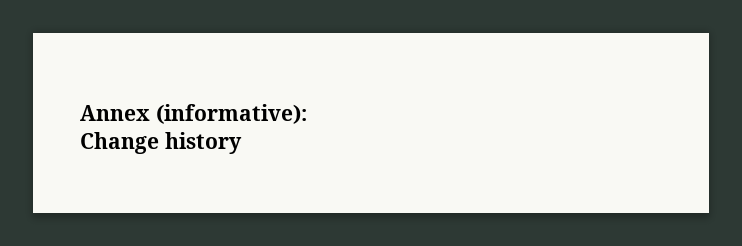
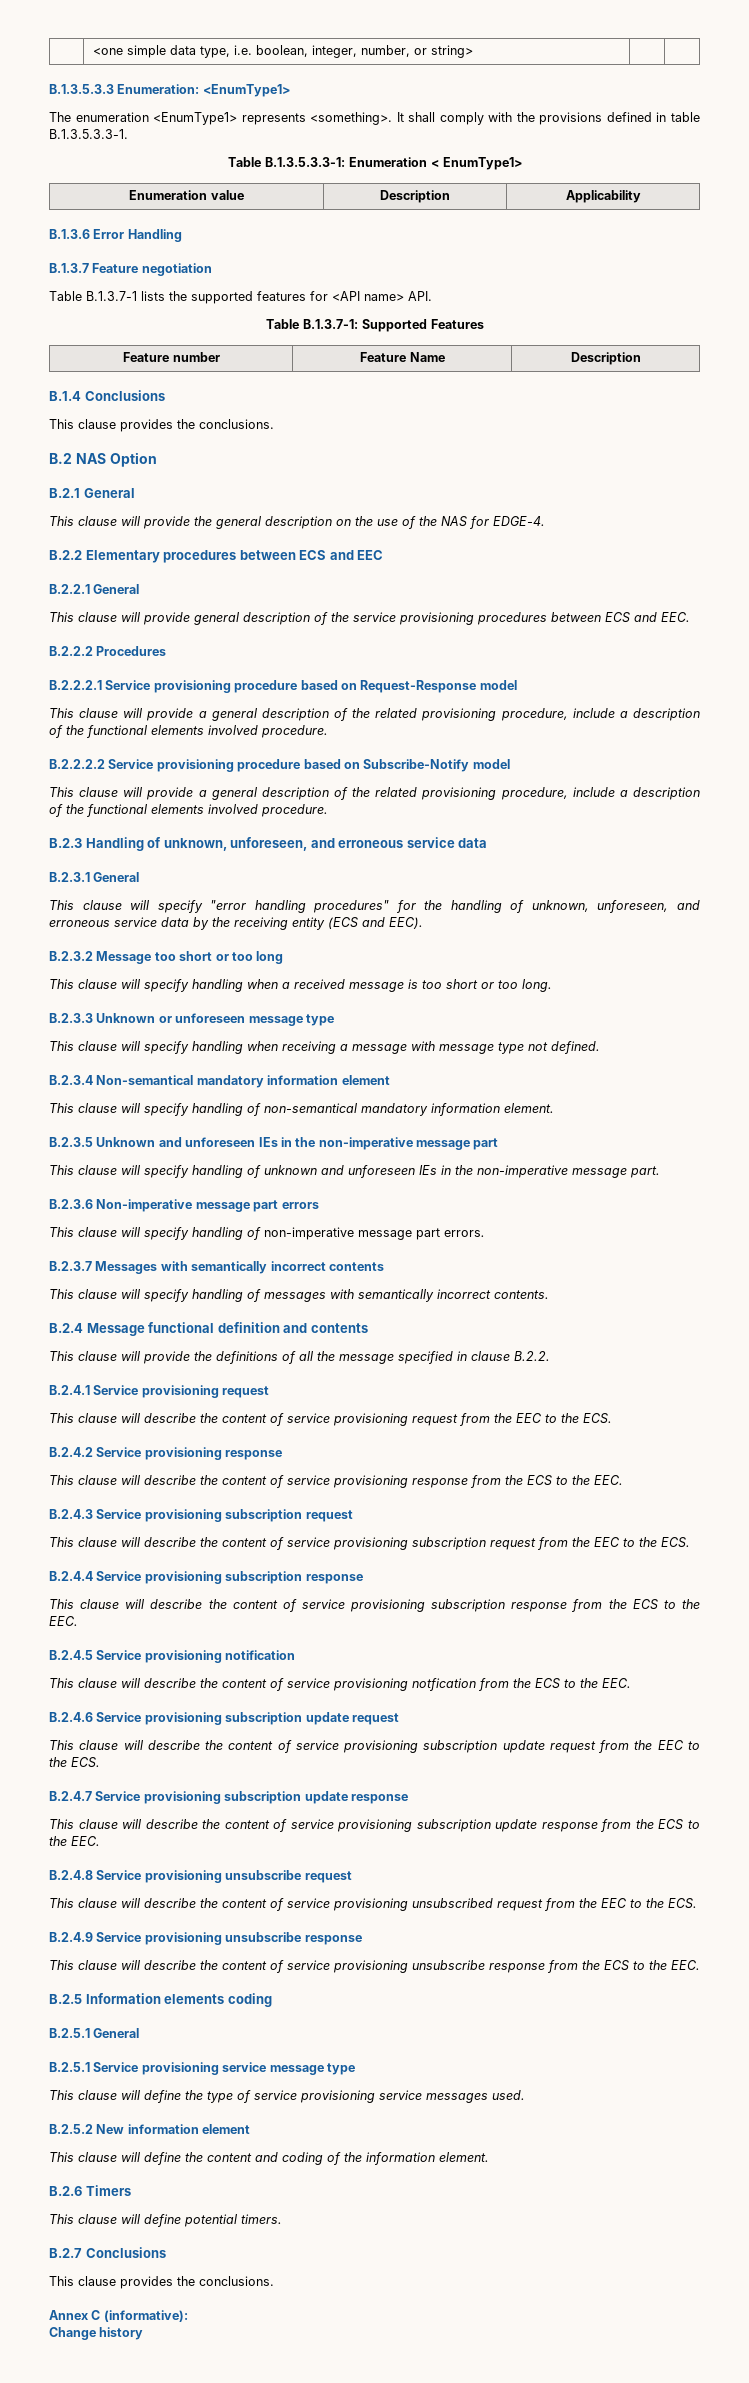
- Annex (informative):
+ | <one simple data type, i.e. boolean, integer, number, or string> | |
+ B.1.3.5.3.3 Enumeration: <EnumType1>
+ The enumeration <EnumType1> represents <something>. It shall comply with the provisions defined in table B.1.3.5.3.3-1.
+ Table B.1.3.5.3.3-1: Enumeration < EnumType1>
+ Enumeration value | Description | Applicability
+ B.1.3.6 Error Handling
+ B.1.3.7 Feature negotiation
+ Table B.1.3.7-1 lists the supported features for <API name> API.
+ Table B.1.3.7-1: Supported Features
+ Feature number | Feature Name | Description
+ B.1.4 Conclusions
+ This clause provides the conclusions.
+ B.2 NAS Option
+ B.2.1 General
+ This clause will provide the general description on the use of the NAS for EDGE-4.
+ B.2.2 Elementary procedures between ECS and EEC
+ B.2.2.1 General
+ This clause will provide general description of the service provisioning procedures between ECS and EEC.
+ B.2.2.2 Procedures
+ B.2.2.2.1 Service provisioning procedure based on Request-Response model
+ This clause will provide a general description of the related provisioning procedure, include a description of the functional elements involved procedure.
+ B.2.2.2.2 Service provisioning procedure based on Subscribe-Notify model
+ This clause will provide a general description of the related provisioning procedure, include a description of the functional elements involved procedure.
+ B.2.3 Handling of unknown, unforeseen, and erroneous service data
+ B.2.3.1 General
+ This clause will specify "error handling procedures" for the handling of unknown, unforeseen, and erroneous service data by the receiving entity (ECS and EEC).
+ B.2.3.2 Message too short or too long
+ This clause will specify handling when a received message is too short or too long.
+ B.2.3.3 Unknown or unforeseen message type
+ This clause will specify handling when receiving a message with message type not defined.
+ B.2.3.4 Non-semantical mandatory information element
+ This clause will specify handling of non-semantical mandatory information element.
+ B.2.3.5 Unknown and unforeseen IEs in the non-imperative message part
+ This clause will specify handling of unknown and unforeseen IEs in the non-imperative message part.
+ B.2.3.6 Non-imperative message part errors
+ This clause will specify handling of non-imperative message part errors.
+ B.2.3.7 Messages with semantically incorrect contents
+ This clause will specify handling of messages with semantically incorrect contents.
+ B.2.4 Message functional definition and contents
+ This clause will provide the definitions of all the message specified in clause B.2.2.
+ B.2.4.1 Service provisioning request
+ This clause will describe the content of service provisioning request from the EEC to the ECS.
+ B.2.4.2 Service provisioning response
+ This clause will describe the content of service provisioning response from the ECS to the EEC.
+ B.2.4.3 Service provisioning subscription request
+ This clause will describe the content of service provisioning subscription request from the EEC to the ECS.
+ B.2.4.4 Service provisioning subscription response
+ This clause will describe the content of service provisioning subscription response from the ECS to the EEC.
+ B.2.4.5 Service provisioning notification
+ This clause will describe the content of service provisioning notfication from the ECS to the EEC.
+ B.2.4.6 Service provisioning subscription update request
+ This clause will describe the content of service provisioning subscription update request from the EEC to the ECS.
+ B.2.4.7 Service provisioning subscription update response
+ This clause will describe the content of service provisioning subscription update response from the ECS to the EEC.
+ B.2.4.8 Service provisioning unsubscribe request
+ This clause will describe the content of service provisioning unsubscribed request from the EEC to the ECS.
+ B.2.4.9 Service provisioning unsubscribe response
+ This clause will describe the content of service provisioning unsubscribe response from the ECS to the EEC.
+ B.2.5 Information elements coding
+ B.2.5.1 General
+ B.2.5.1 Service provisioning service message type
+ This clause will define the type of service provisioning service messages used.
+ B.2.5.2 New information element
+ This clause will define the content and coding of the information element.
+ B.2.6 Timers
+ This clause will define potential timers.
+ B.2.7 Conclusions
+ This clause provides the conclusions.
+ Annex C (informative):

